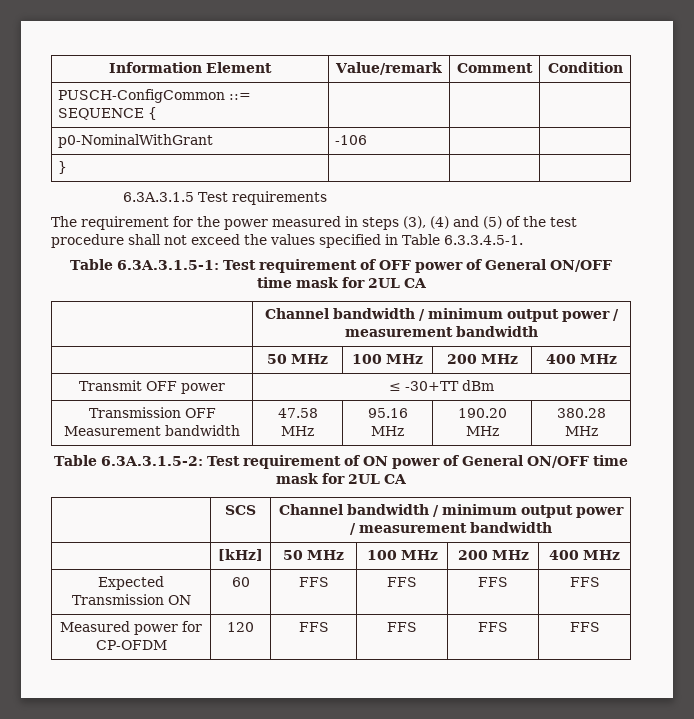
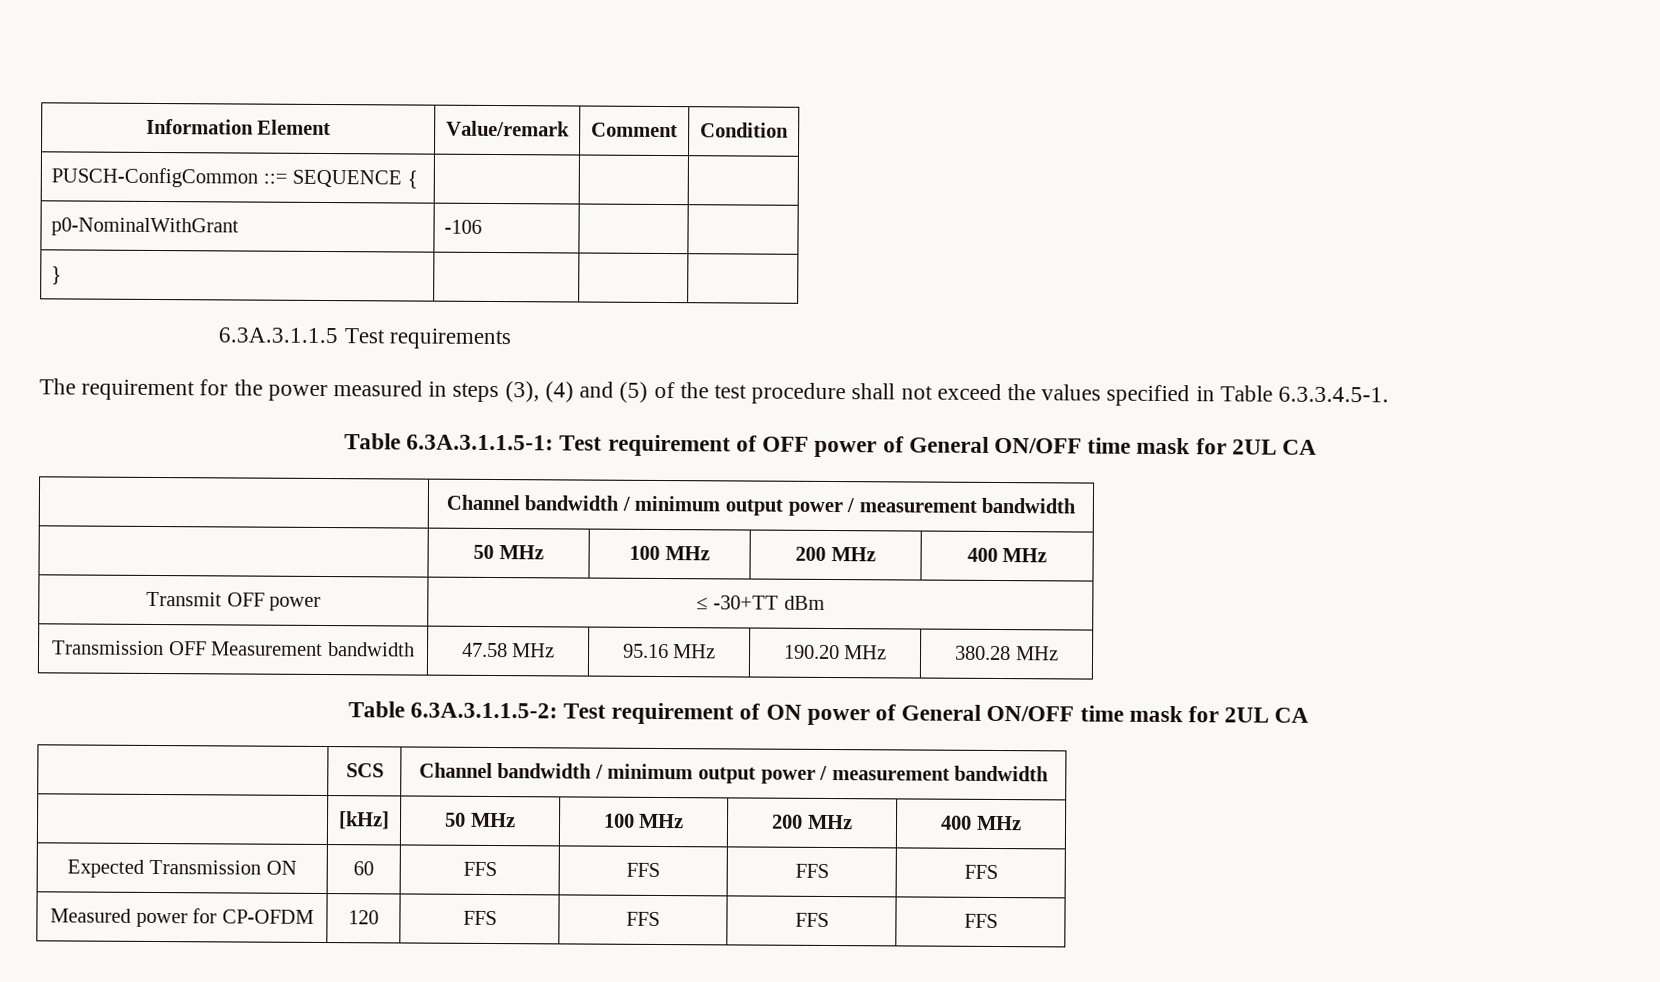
- 6.3A.3.1.5 Test requirements
+ 6.3A.3.1.1.5 Test requirements
- Table 6.3A.3.1.5-1: Test requirement of OFF power of General ON/OFF time mask for 2UL CA
+ Table 6.3A.3.1.1.5-1: Test requirement of OFF power of General ON/OFF time mask for 2UL CA
- Table 6.3A.3.1.5-2: Test requirement of ON power of General ON/OFF time mask for 2UL CA
+ Table 6.3A.3.1.1.5-2: Test requirement of ON power of General ON/OFF time mask for 2UL CA

